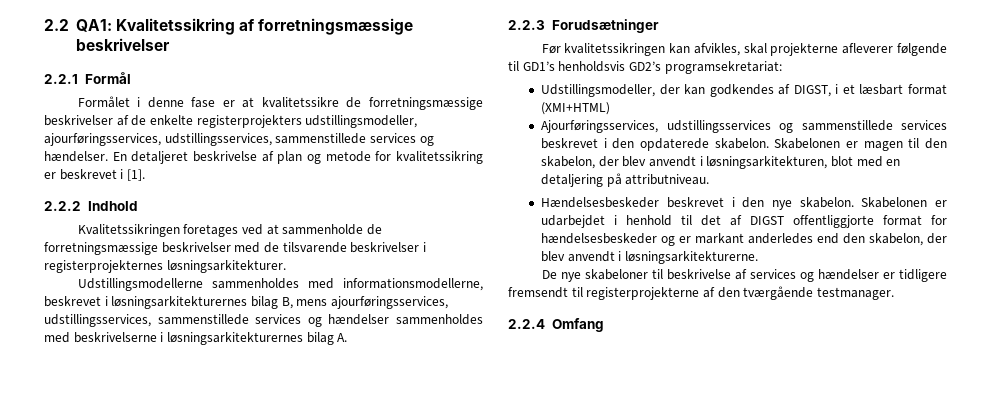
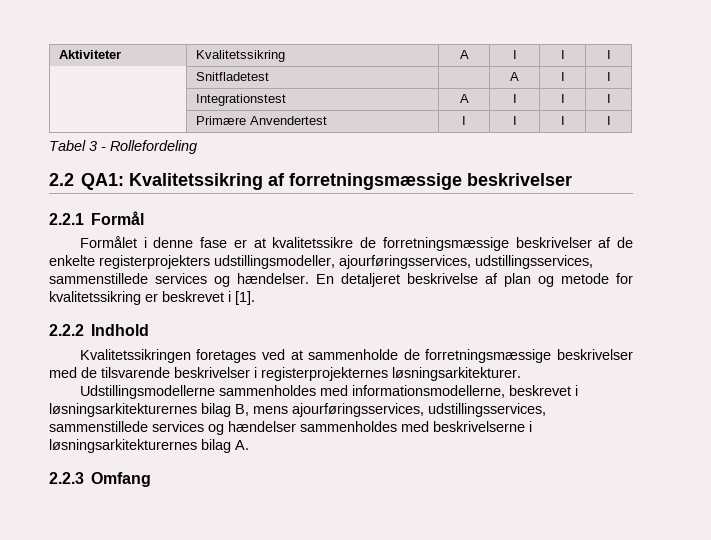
+ Aktiviteter | Kvalitetssikring | A | I | I | I
+ | Snitfladetest | | A | I | I
+ | Integrationstest | A | I | I | I
+ | Primære Anvendertest | I | I | I | I
+ Tabel 3 - Rollefordeling
- 2.2.3 Forudsætninger
- Før kvalitetssikringen kan afvikles, skal projekterne afleverer følgende til GD1’s henholdsvis GD2’s programsekretariat:
- Udstillingsmodeller, der kan godkendes af DIGST, i et læsbart format (XMI+HTML)
- Ajourføringsservices, udstillingsservices og sammenstillede services beskrevet i den opdaterede skabelon. Skabelonen er magen til den skabelon, der blev anvendt i løsningsarkitekturen, blot med en detaljering på attributniveau.
- Hændelsesbeskeder beskrevet i den nye skabelon. Skabelonen er udarbejdet i henhold til det af DIGST offentliggjorte format for hændelsesbeskeder og er markant anderledes end den skabelon, der blev anvendt i løsningsarkitekturerne.
- De nye skabeloner til beskrivelse af services og hændelser er tidligere fremsendt til registerprojekterne af den tværgående testmanager.
- 2.2.4 Omfang
+ 2.2.3 Omfang

